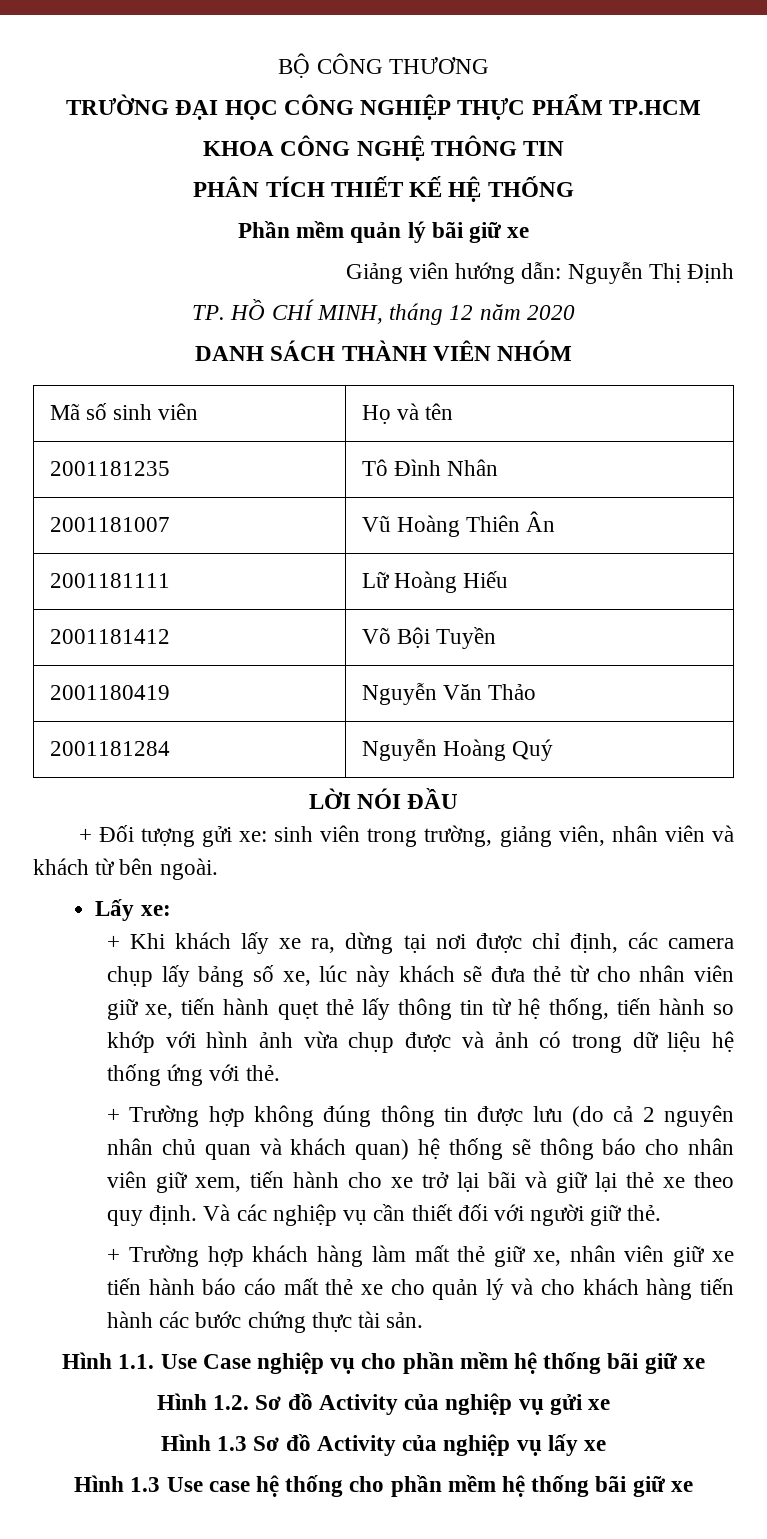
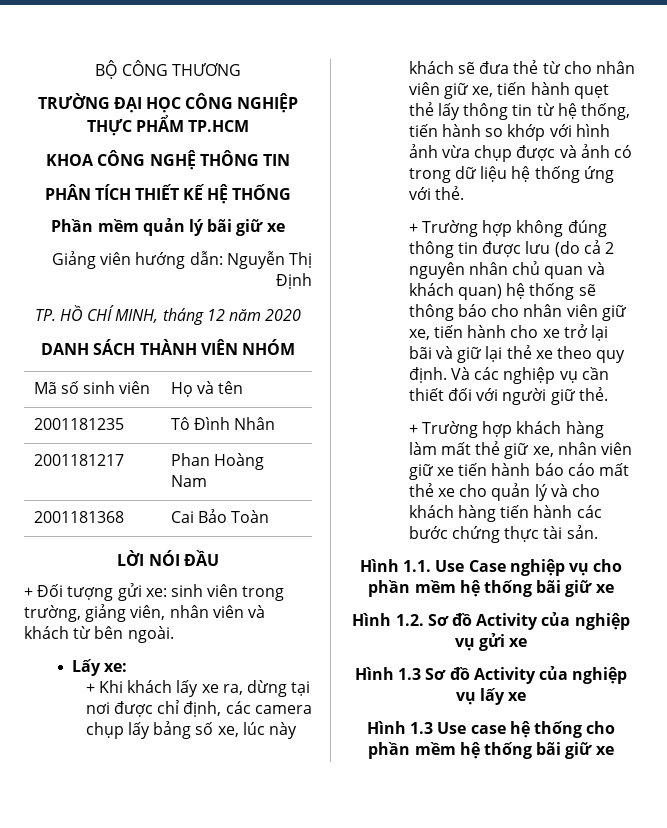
- 2001181007 | Vũ Hoàng Thiên Ân
- 2001181111 | Lữ Hoàng Hiếu
- 2001181412 | Võ Bội Tuyền
- 2001180419 | Nguyễn Văn Thảo
- 2001181284 | Nguyễn Hoàng Quý
+ 2001181217 | Phan Hoàng Nam
+ 2001181368 | Cai Bảo Toàn
- + Trường hợp không đúng thông tin được lưu (do cả 2 nguyên nhân chủ quan và khách quan) hệ thống sẽ thông báo cho nhân viên giữ xem, tiến hành cho xe trở lại bãi và giữ lại thẻ xe theo quy định.
+ + Trường hợp không đúng thông tin được lưu (do cả 2 nguyên nhân chủ quan và khách quan) hệ thống sẽ thông báo cho nhân viên giữ xe, tiến hành cho xe trở lại bãi và giữ lại thẻ xe theo quy định.

